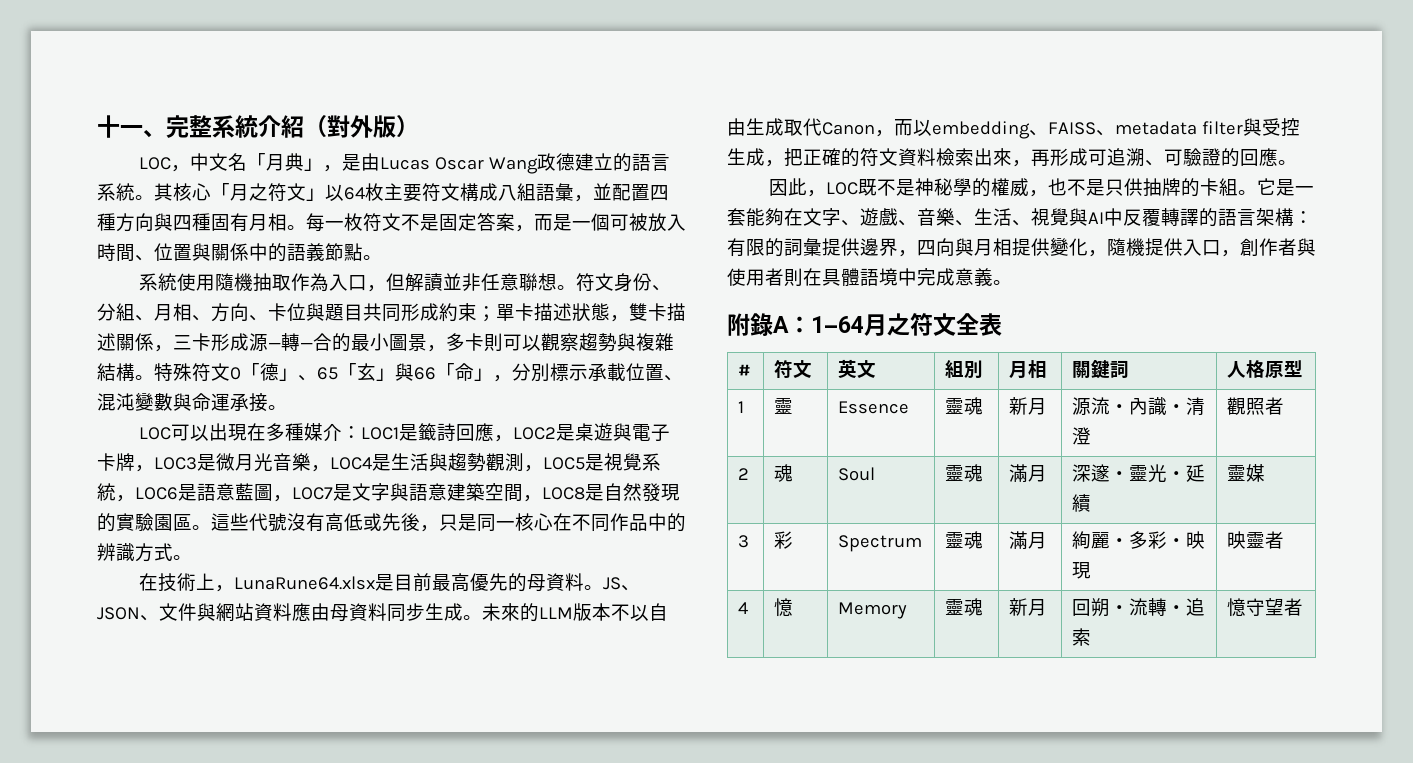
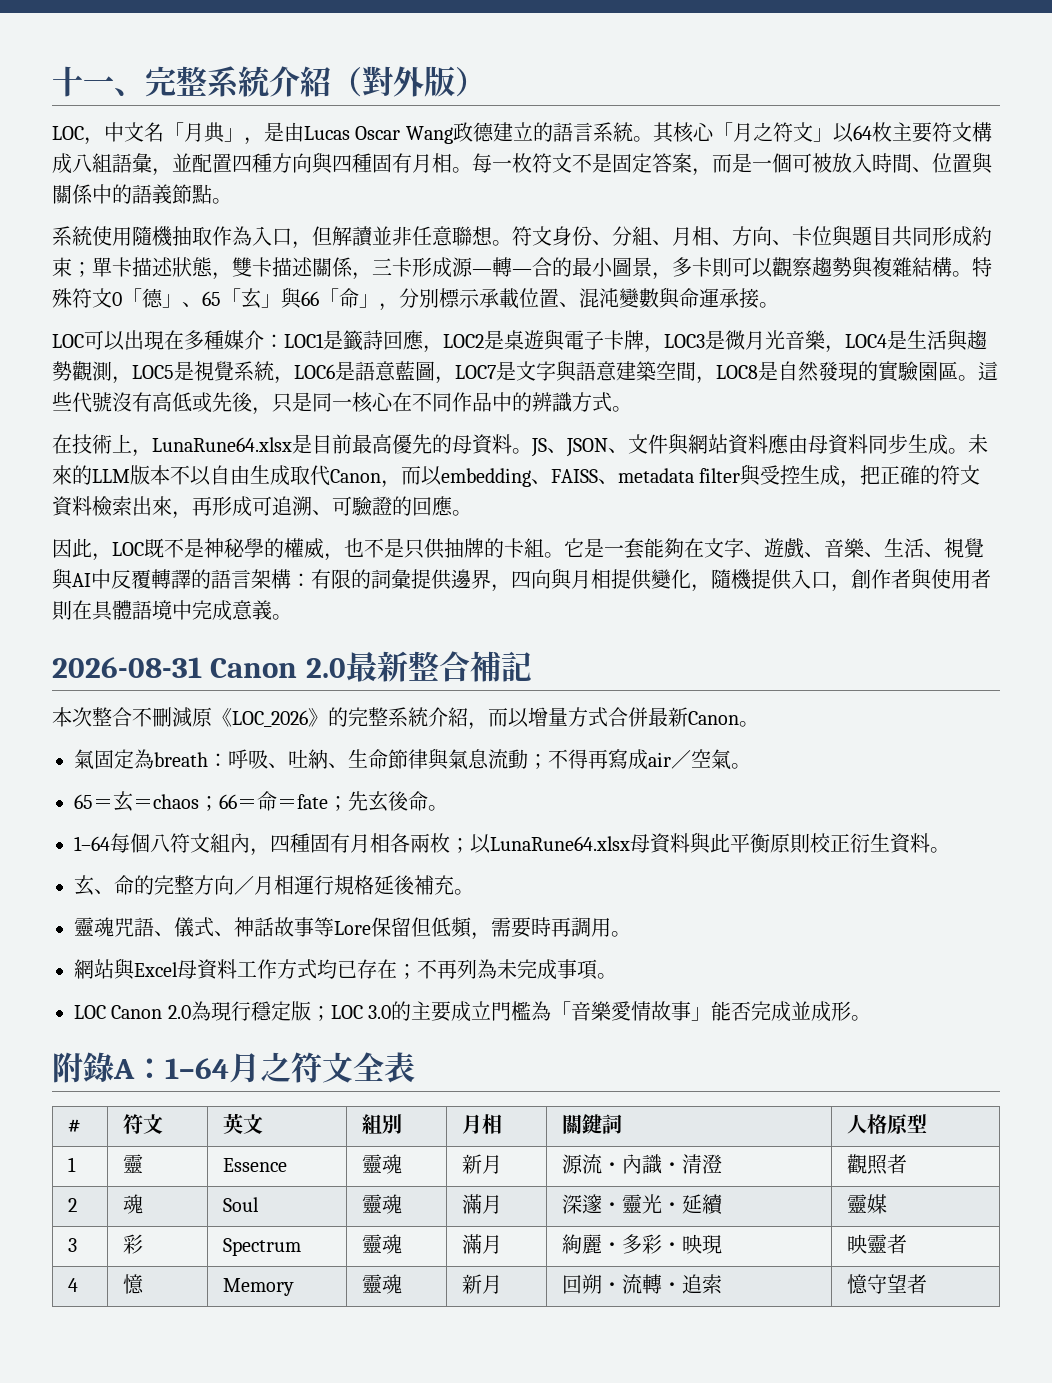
+ 2026-08-31 Canon 2.0最新整合補記
+ 本次整合不刪減原《LOC_2026》的完整系統介紹，而以增量方式合併最新Canon。
+ 氣固定為breath：呼吸、吐納、生命節律與氣息流動；不得再寫成air／空氣。
+ 65＝玄＝chaos；66＝命＝fate；先玄後命。
+ 1–64每個八符文組內，四種固有月相各兩枚；以LunaRune64.xlsx母資料與此平衡原則校正衍生資料。
+ 玄、命的完整方向／月相運行規格延後補充。
+ 靈魂咒語、儀式、神話故事等Lore保留但低頻，需要時再調用。
+ 網站與Excel母資料工作方式均已存在；不再列為未完成事項。
+ LOC Canon 2.0為現行穩定版；LOC 3.0的主要成立門檻為「音樂愛情故事」能否完成並成形。

